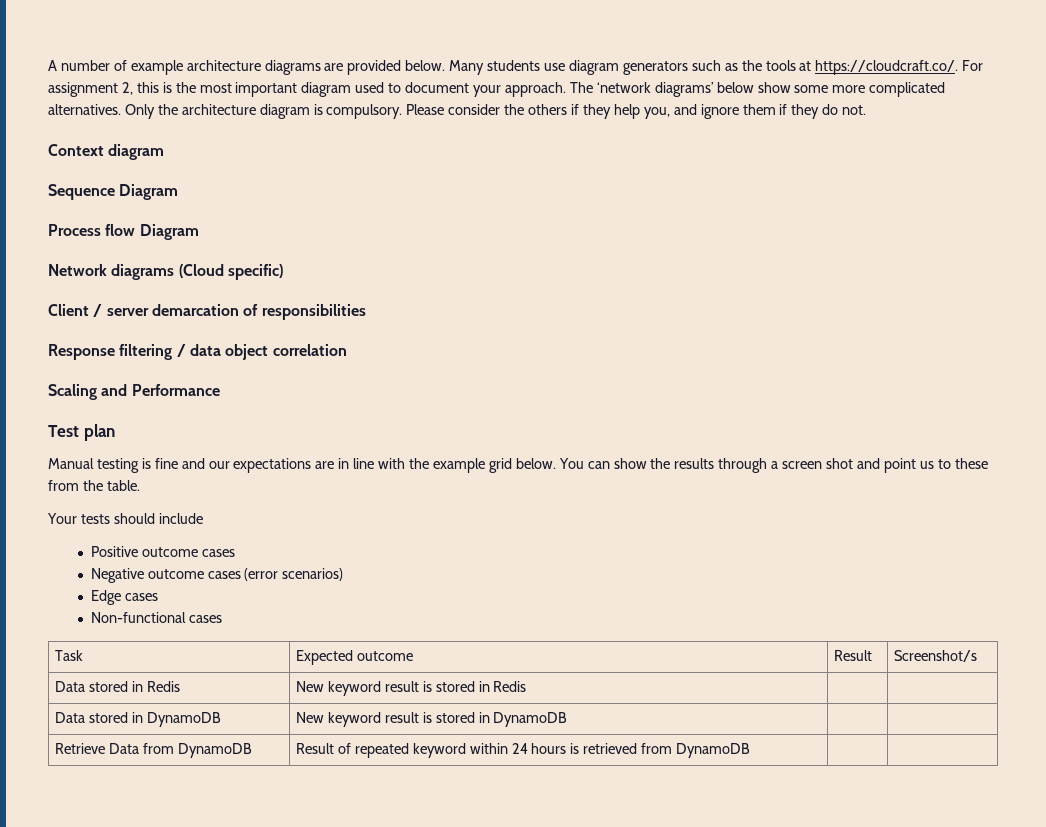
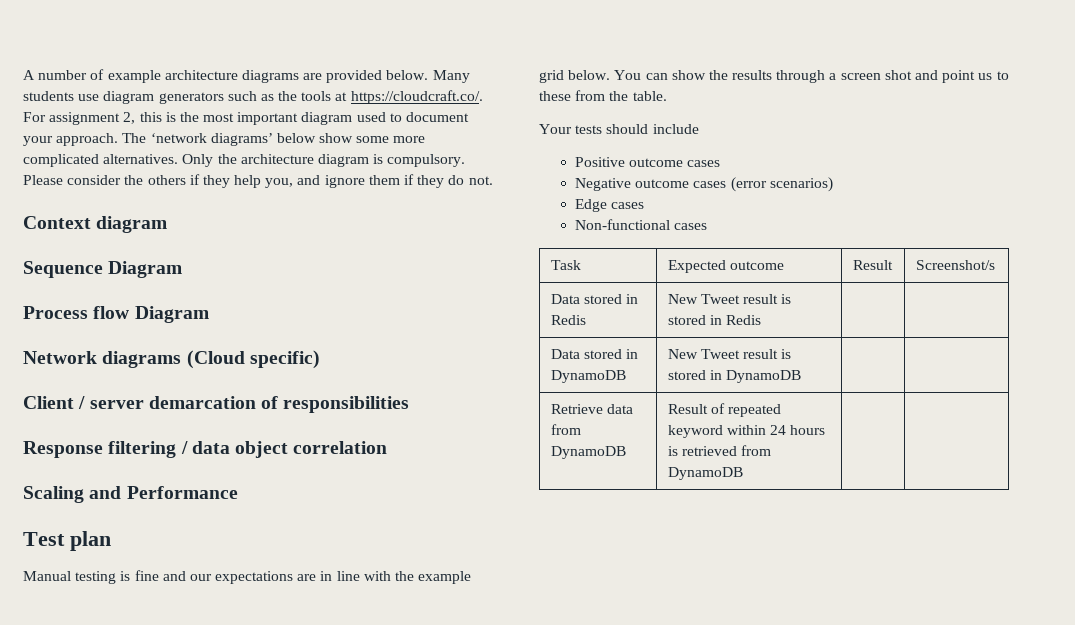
- Data stored in Redis | New keyword result is stored in Redis | |
+ Data stored in Redis | New Tweet result is stored in Redis | |
- Data stored in DynamoDB | New keyword result is stored in DynamoDB | |
+ Data stored in DynamoDB | New Tweet result is stored in DynamoDB | |
- Retrieve Data from DynamoDB | Result of repeated keyword within 24 hours is retrieved from DynamoDB | |
+ Retrieve data from DynamoDB | Result of repeated keyword within 24 hours is retrieved from DynamoDB | |

